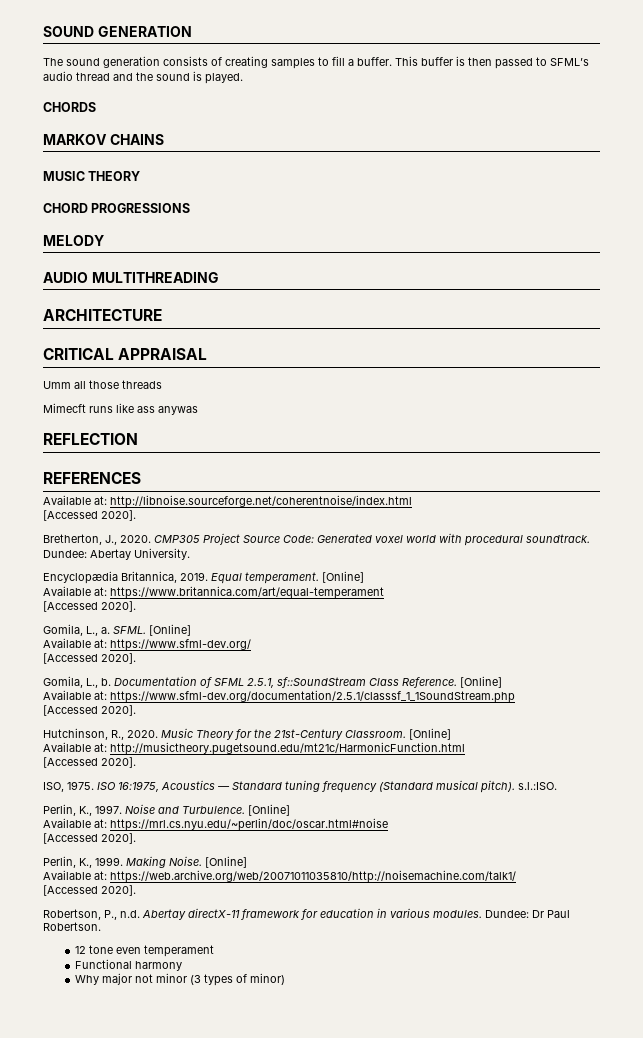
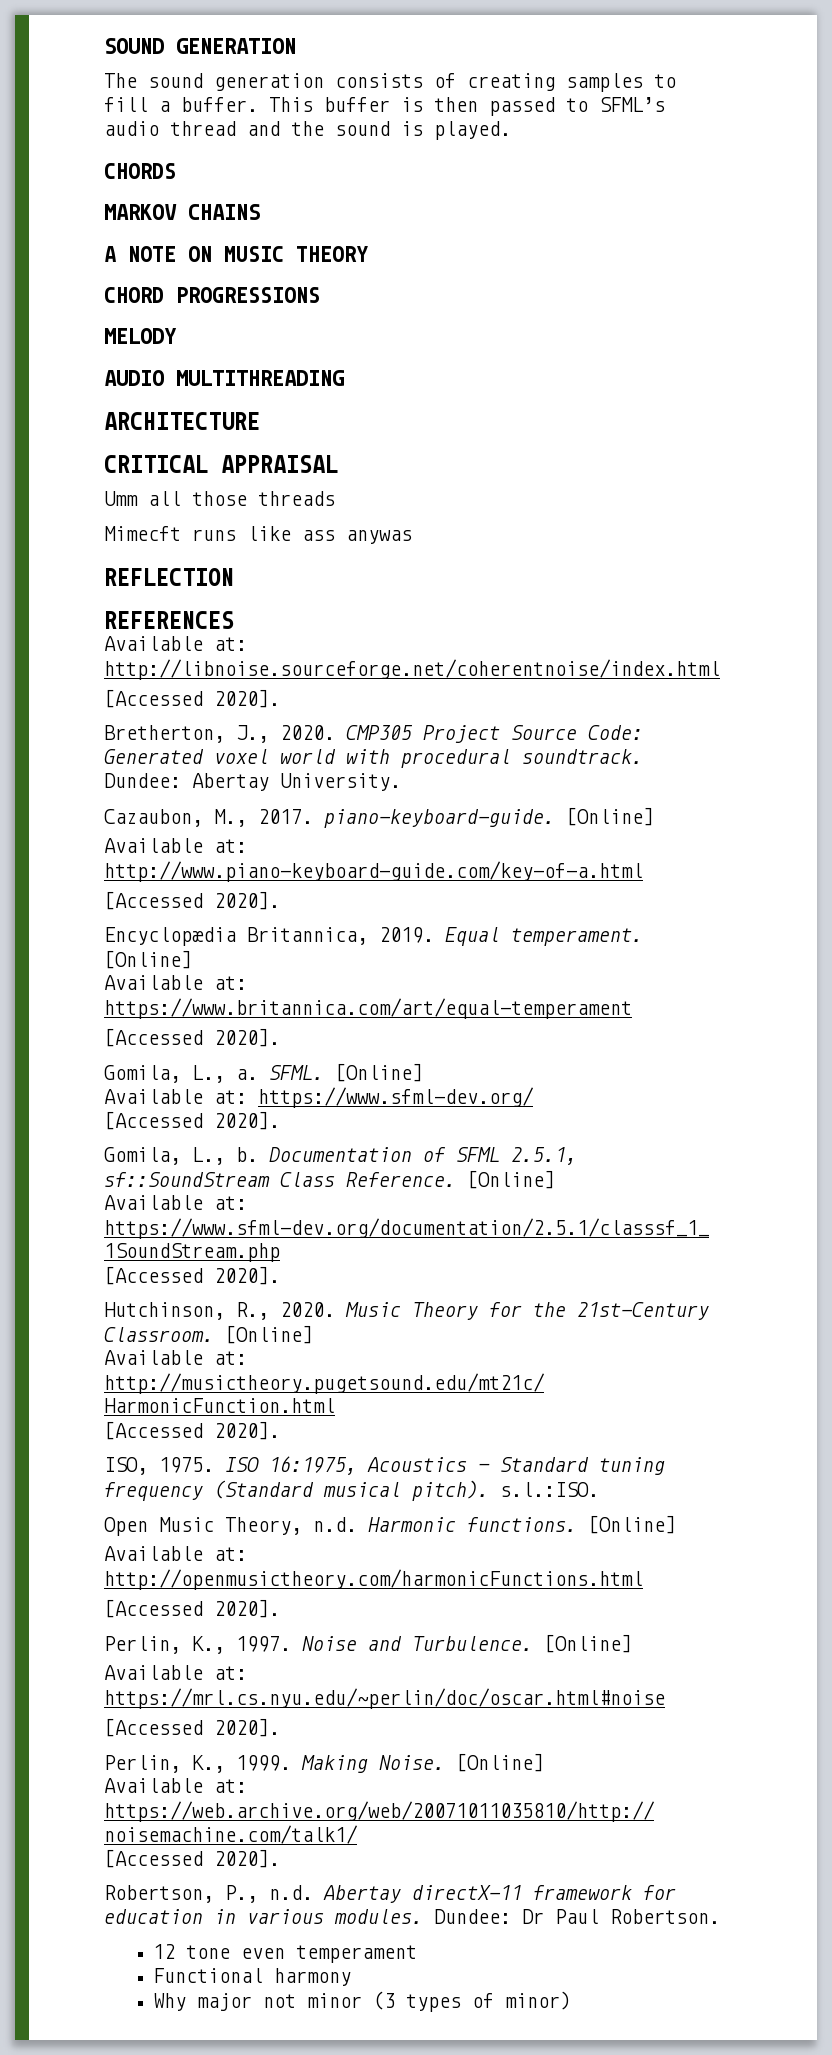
- MUSIC THEORY
+ A NOTE ON MUSIC THEORY
+ Cazaubon, M., 2017. piano-keyboard-guide. [Online]
+ Available at: http://www.piano-keyboard-guide.com/key-of-a.html
+ [Accessed 2020].
+ Open Music Theory, n.d. Harmonic functions. [Online]
+ Available at: http://openmusictheory.com/harmonicFunctions.html
+ [Accessed 2020].

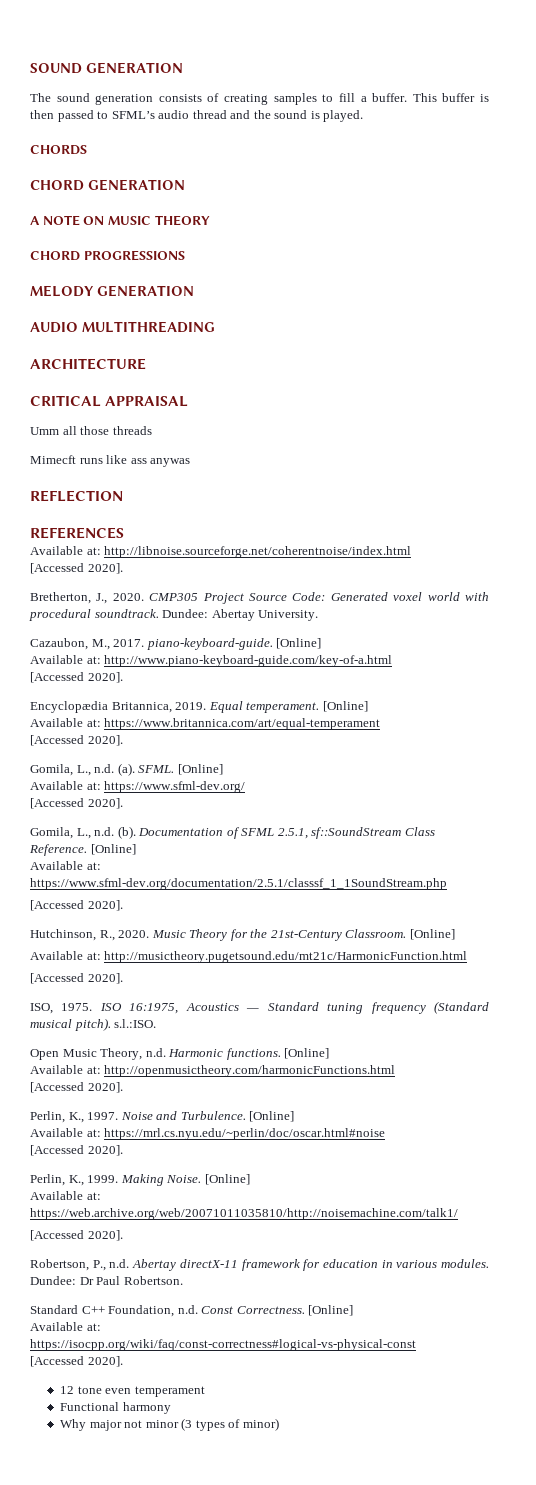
- MARKOV CHAINS
+ CHORD GENERATION
- MELODY
+ MELODY GENERATION
- Gomila, L., a.
+ Gomila, L., n.d. (a).
- Gomila, L., b.
+ Gomila, L., n.d. (b).
+ Standard C++ Foundation, n.d. Const Correctness. [Online]
+ Available at: https://isocpp.org/wiki/faq/const-correctness#logical-vs-physical-const
+ [Accessed 2020].

